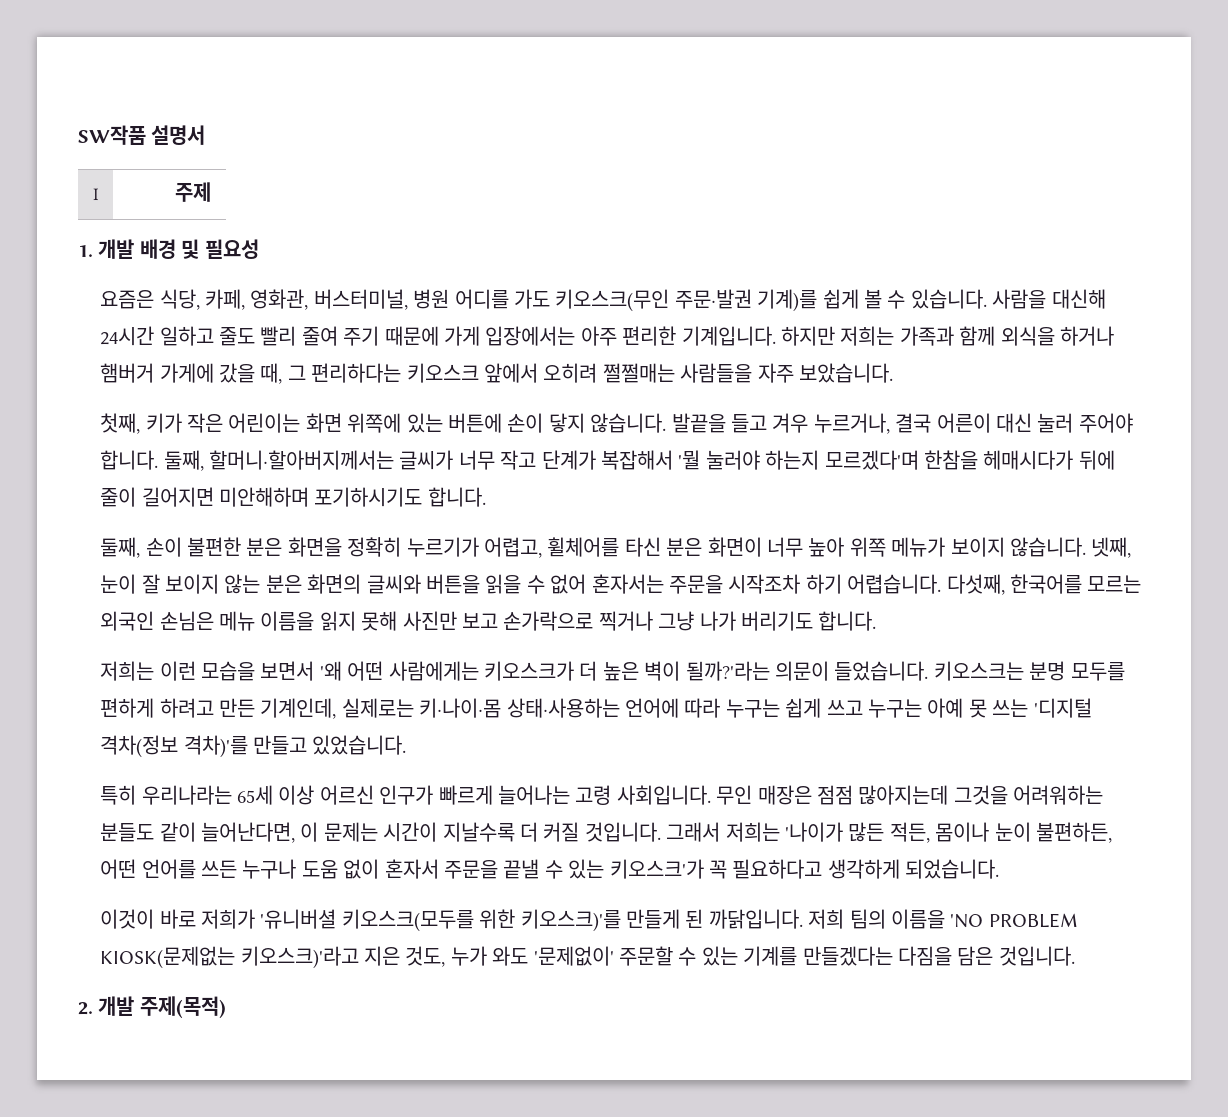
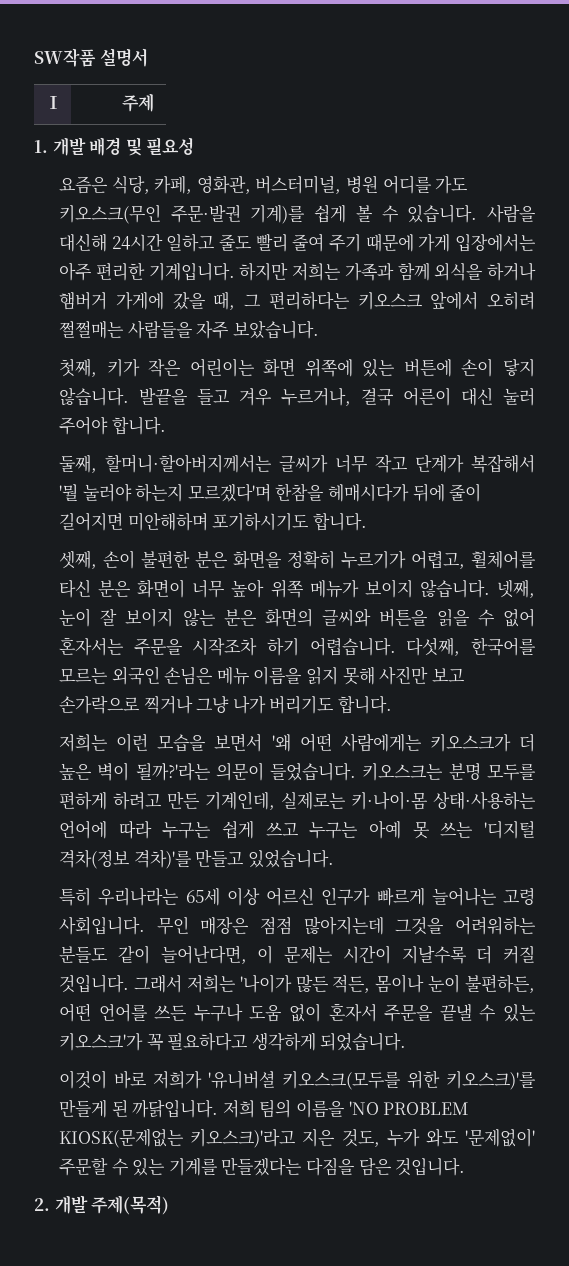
- 발끝을 들고 겨우 누르거나, 결국 어른이 대신 눌러 주어야 합니다. 둘째, 할머니·할아버지께서는 글씨가 너무 작고 단계가 복잡해서 '뭘 눌러야 하는지 모르겠다'며 한참을 헤매시다가 뒤에 줄이 길어지면 미안해하며 포기하시기도 합니다.
+ 발끝을 들고 겨우 누르거나, 결국 어른이 대신 눌러 주어야 합니다.
+ 둘째, 할머니·할아버지께서는 글씨가 너무 작고 단계가 복잡해서 '뭘 눌러야 하는지 모르겠다'며 한참을 헤매시다가 뒤에 줄이 길어지면 미안해하며 포기하시기도 합니다.
- 둘째, 손이 불편한 분은 화면을 정확히 누르기가 어렵고, 휠체어를 타신 분은 화면이 너무 높아 위쪽 메뉴가 보이지 않습니다.
+ 셋째, 손이 불편한 분은 화면을 정확히 누르기가 어렵고, 휠체어를 타신 분은 화면이 너무 높아 위쪽 메뉴가 보이지 않습니다.

